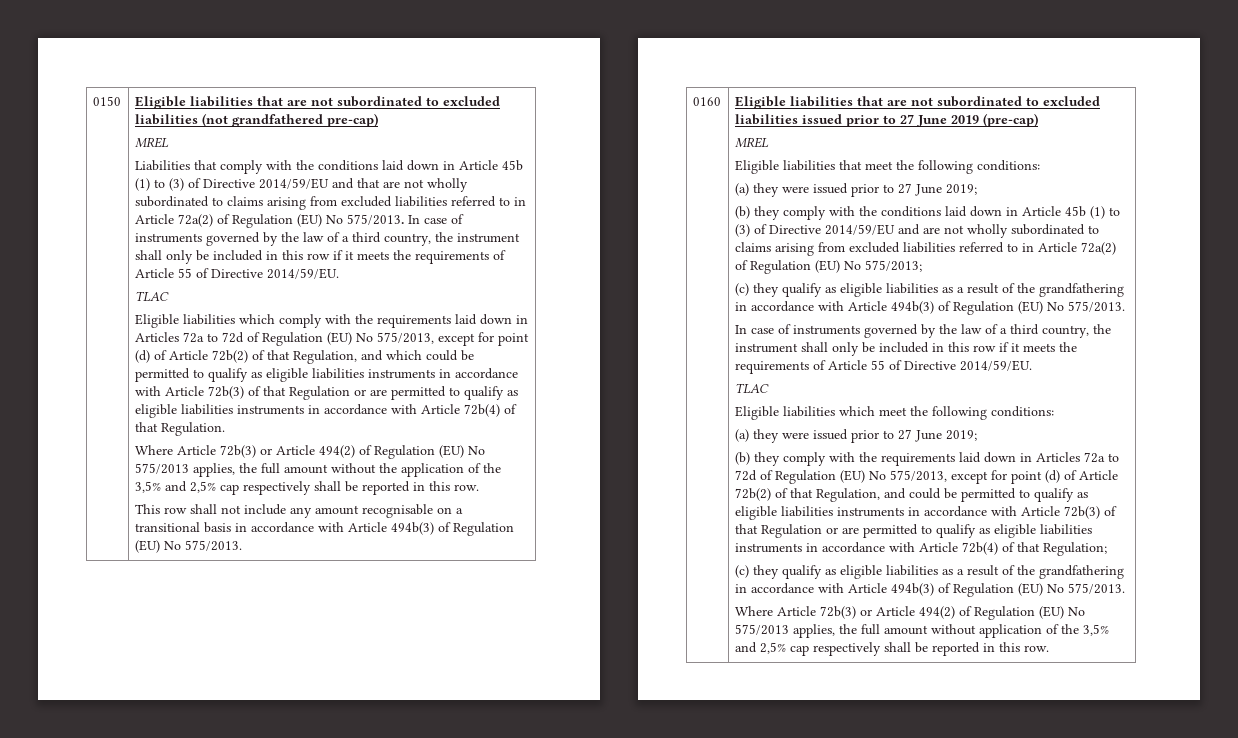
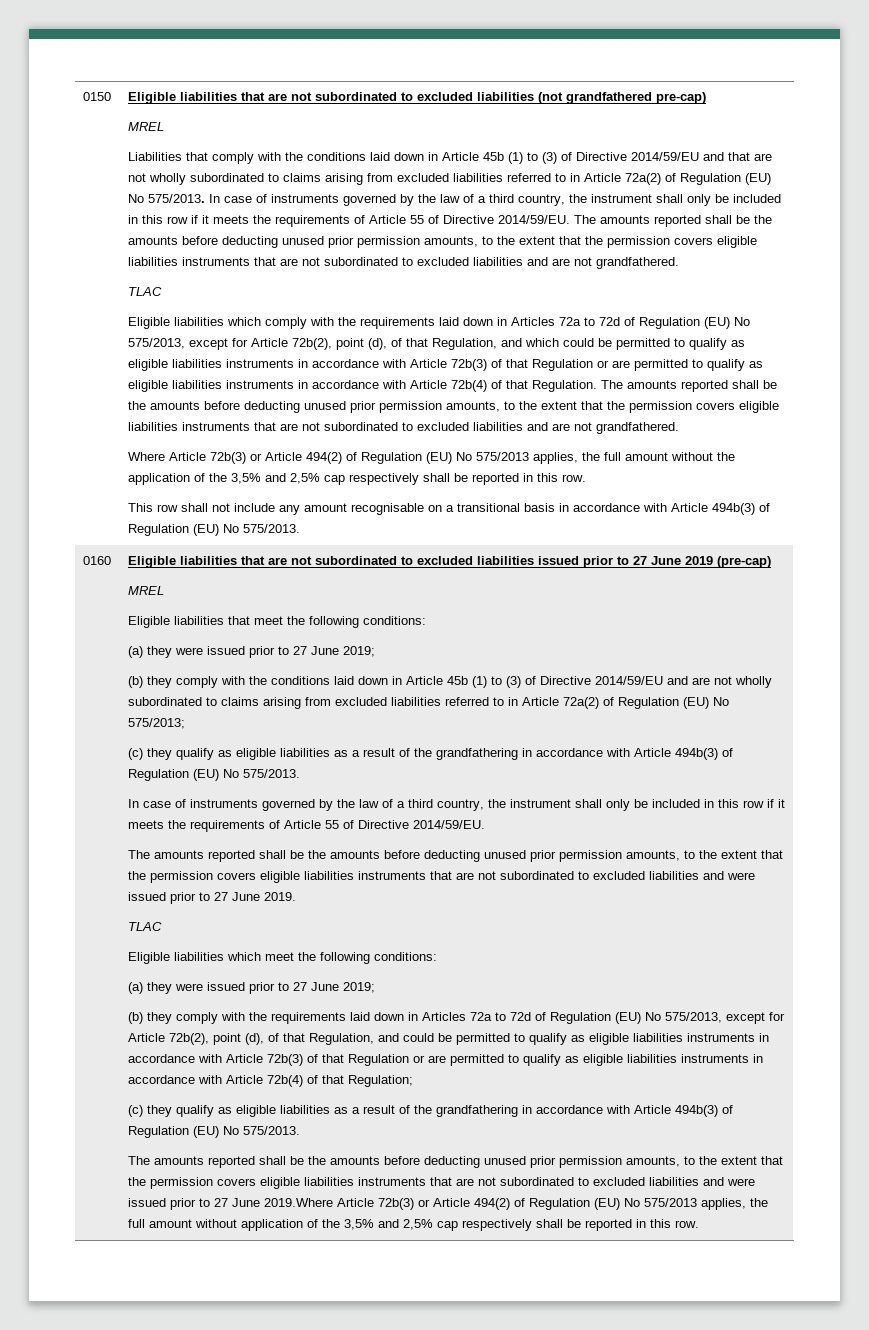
- Liabilities that comply with the conditions laid down in Article 45b (1) to (3) of Directive 2014/59/EU and that are not wholly subordinated to claims arising from excluded liabilities referred to in Article 72a(2) of Regulation (EU) No 575/2013. In case of instruments governed by the law of a third country, the instrument shall only be included in this row if it meets the requirements of Article 55 of Directive 2014/59/EU.
+ Liabilities that comply with the conditions laid down in Article 45b (1) to (3) of Directive 2014/59/EU and that are not wholly subordinated to claims arising from excluded liabilities referred to in Article 72a(2) of Regulation (EU) No 575/2013. In case of instruments governed by the law of a third country, the instrument shall only be included in this row if it meets the requirements of Article 55 of Directive 2014/59/EU. The amounts reported shall be the amounts before deducting unused prior permission amounts, to the extent that the permission covers eligible liabilities instruments that are not subordinated to excluded liabilities and are not grandfathered.
- Eligible liabilities which comply with the requirements laid down in Articles 72a to 72d of Regulation (EU) No 575/2013, except for point (d) of Article 72b(2) of that Regulation, and which could be permitted to qualify as eligible liabilities instruments in accordance with Article 72b(3) of that Regulation or are permitted to qualify as eligible liabilities instruments in accordance with Article 72b(4) of that Regulation.
+ Eligible liabilities which comply with the requirements laid down in Articles 72a to 72d of Regulation (EU) No 575/2013, except for Article 72b(2), point (d), of that Regulation, and which could be permitted to qualify as eligible liabilities instruments in accordance with Article 72b(3) of that Regulation or are permitted to qualify as eligible liabilities instruments in accordance with Article 72b(4) of that Regulation. The amounts reported shall be the amounts before deducting unused prior permission amounts, to the extent that the permission covers eligible liabilities instruments that are not subordinated to excluded liabilities and are not grandfathered.
+ The amounts reported shall be the amounts before deducting unused prior permission amounts, to the extent that the permission covers eligible liabilities instruments that are not subordinated to excluded liabilities and were issued prior to 27 June 2019.
- (b) they comply with the requirements laid down in Articles 72a to 72d of Regulation (EU) No 575/2013, except for point (d) of Article 72b(2) of that Regulation, and could be permitted to qualify as eligible liabilities instruments in accordance with Article 72b(3) of that Regulation or are permitted to qualify as eligible liabilities instruments in accordance with Article 72b(4) of that Regulation;
+ (b) they comply with the requirements laid down in Articles 72a to 72d of Regulation (EU) No 575/2013, except for Article 72b(2), point (d), of that Regulation, and could be permitted to qualify as eligible liabilities instruments in accordance with Article 72b(3) of that Regulation or are permitted to qualify as eligible liabilities instruments in accordance with Article 72b(4) of that Regulation;
- Where Article 72b(3) or Article 494(2) of Regulation (EU) No 575/2013 applies, the full amount without application of the 3,5% and 2,5% cap respectively shall be reported in this row.
+ The amounts reported shall be the amounts before deducting unused prior permission amounts, to the extent that the permission covers eligible liabilities instruments that are not subordinated to excluded liabilities and were issued prior to 27 June 2019.Where Article 72b(3) or Article 494(2) of Regulation (EU) No 575/2013 applies, the full amount without application of the 3,5% and 2,5% cap respectively shall be reported in this row.

